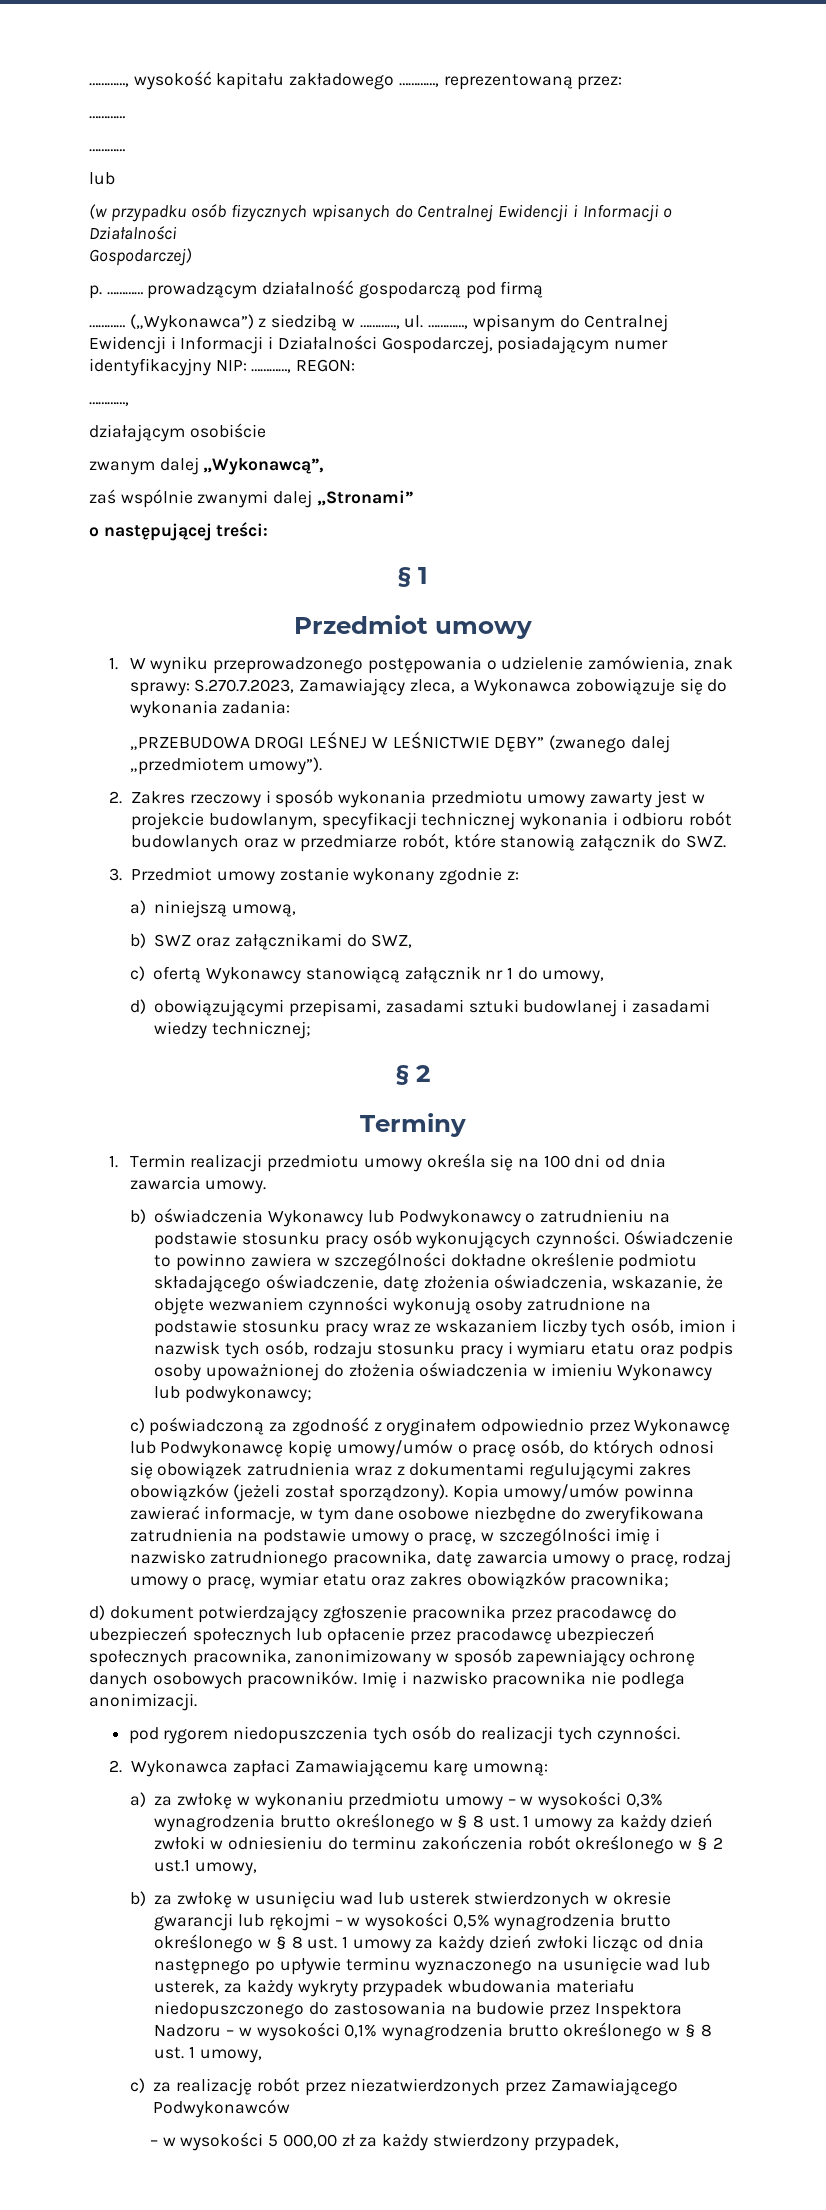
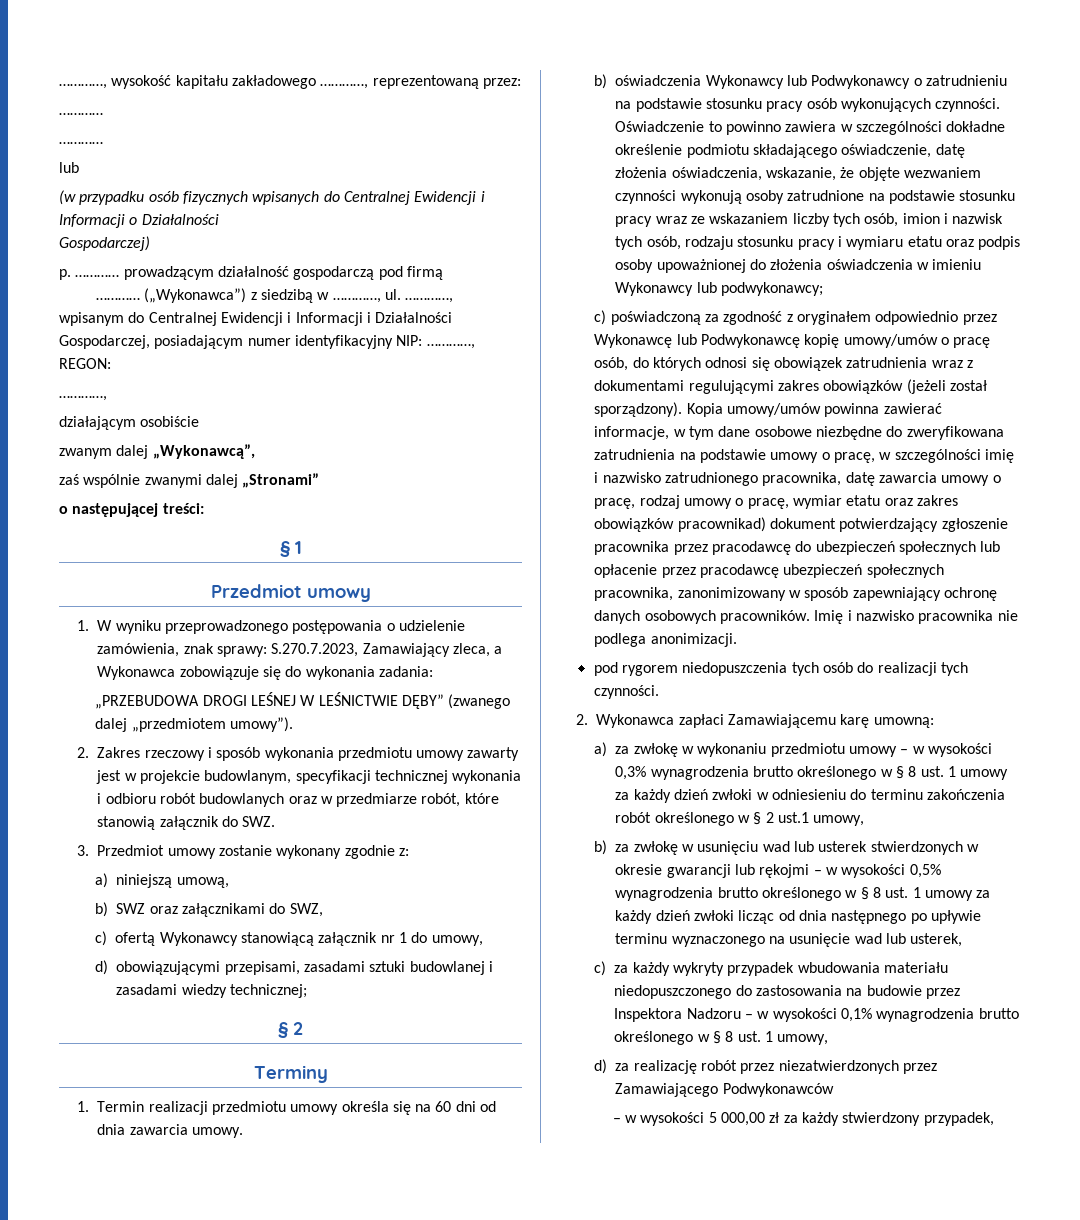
- 1. Termin realizacji przedmiotu umowy określa się na 100 dni od dnia zawarcia umowy.
+ 1. Termin realizacji przedmiotu umowy określa się na 60 dni od dnia zawarcia umowy.
- Kopia umowy/umów powinna zawierać informacje, w tym dane osobowe niezbędne do zweryfikowana zatrudnienia na podstawie umowy o pracę, w szczególności imię i nazwisko zatrudnionego pracownika, datę zawarcia umowy o pracę, rodzaj umowy o pracę, wymiar etatu oraz zakres obowiązków pracownika;
- d) dokument potwierdzający zgłoszenie pracownika przez pracodawcę do ubezpieczeń społecznych lub opłacenie przez pracodawcę ubezpieczeń społecznych pracownika, zanonimizowany w sposób zapewniający ochronę danych osobowych pracowników.
+ Kopia umowy/umów powinna zawierać informacje, w tym dane osobowe niezbędne do zweryfikowana zatrudnienia na podstawie umowy o pracę, w szczególności imię i nazwisko zatrudnionego pracownika, datę zawarcia umowy o pracę, rodzaj umowy o pracę, wymiar etatu oraz zakres obowiązków pracownikad) dokument potwierdzający zgłoszenie pracownika przez pracodawcę do ubezpieczeń społecznych lub opłacenie przez pracodawcę ubezpieczeń społecznych pracownika, zanonimizowany w sposób zapewniający ochronę danych osobowych pracowników.
- b) za zwłokę w usunięciu wad lub usterek stwierdzonych w okresie gwarancji lub rękojmi – w wysokości 0,5% wynagrodzenia brutto określonego w § 8 ust. 1 umowy za każdy dzień zwłoki licząc od dnia następnego po upływie terminu wyznaczonego na usunięcie wad lub usterek, za każdy wykryty przypadek wbudowania materiału niedopuszczonego do zastosowania na budowie przez Inspektora Nadzoru – w wysokości 0,1% wynagrodzenia brutto określonego w § 8 ust. 1 umowy,
+ b) za zwłokę w usunięciu wad lub usterek stwierdzonych w okresie gwarancji lub rękojmi – w wysokości 0,5% wynagrodzenia brutto określonego w § 8 ust. 1 umowy za każdy dzień zwłoki licząc od dnia następnego po upływie terminu wyznaczonego na usunięcie wad lub usterek,
+ c) za każdy wykryty przypadek wbudowania materiału niedopuszczonego do zastosowania na budowie przez Inspektora Nadzoru – w wysokości 0,1% wynagrodzenia brutto określonego w § 8 ust. 1 umowy,
- c) za realizację robót przez niezatwierdzonych przez Zamawiającego Podwykonawców
+ d) za realizację robót przez niezatwierdzonych przez Zamawiającego Podwykonawców

